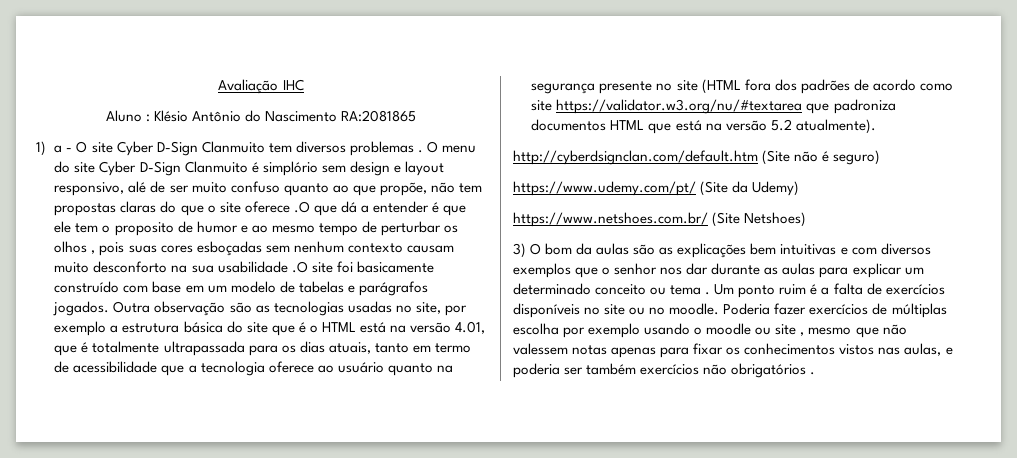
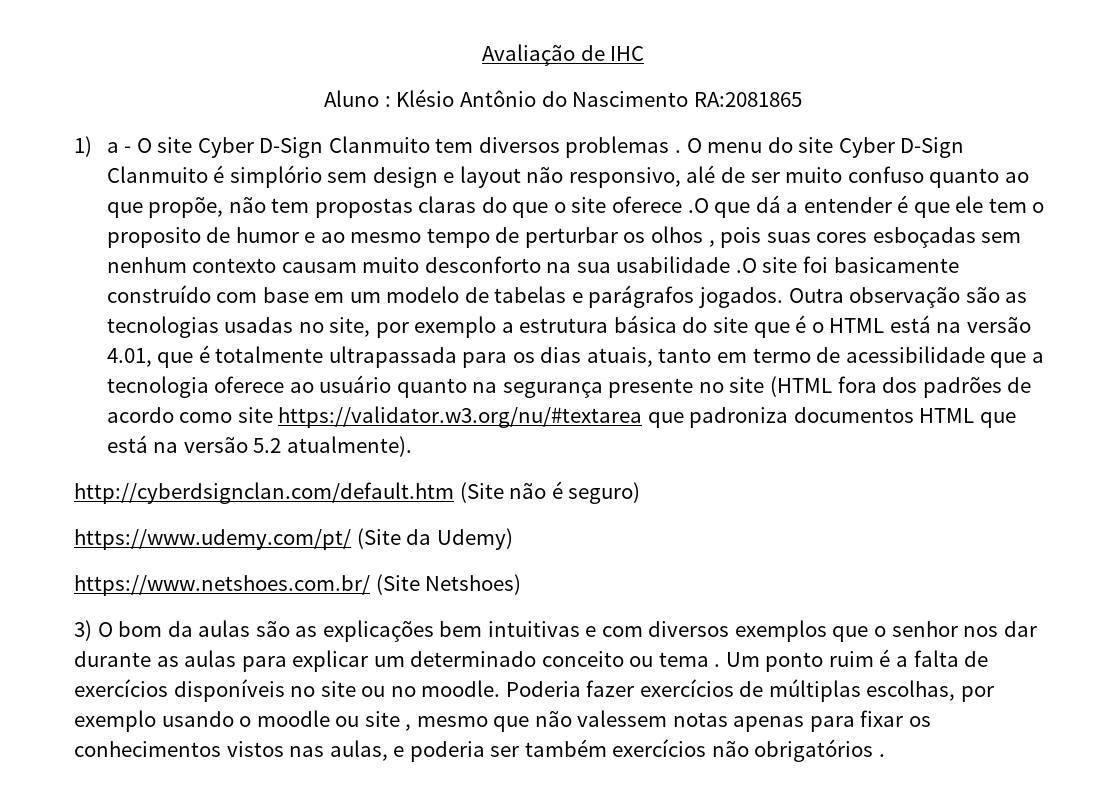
- Avaliação IHC
+ Avaliação de IHC
- O menu do site Cyber D-Sign Clanmuito é simplório sem design e layout responsivo, alé de ser muito confuso quanto ao que propõe, não tem propostas claras do que o site oferece .O que dá a entender é que ele tem o proposito de humor e ao mesmo tempo de perturbar os olhos , pois suas cores esboçadas sem nenhum contexto causam muito desconforto na sua usabilidade .O site foi basicamente construído com base em um modelo de tabelas e parágrafos jogados.
+ O menu do site Cyber D-Sign Clanmuito é simplório sem design e layout não responsivo, alé de ser muito confuso quanto ao que propõe, não tem propostas claras do que o site oferece .O que dá a entender é que ele tem o proposito de humor e ao mesmo tempo de perturbar os olhos , pois suas cores esboçadas sem nenhum contexto causam muito desconforto na sua usabilidade .O site foi basicamente construído com base em um modelo de tabelas e parágrafos jogados.
- Poderia fazer exercícios de múltiplas escolha por exemplo usando o moodle ou site , mesmo que não valessem notas apenas para fixar os conhecimentos vistos nas aulas, e poderia ser também exercícios não obrigatórios .
+ Poderia fazer exercícios de múltiplas escolhas, por exemplo usando o moodle ou site , mesmo que não valessem notas apenas para fixar os conhecimentos vistos nas aulas, e poderia ser também exercícios não obrigatórios .

